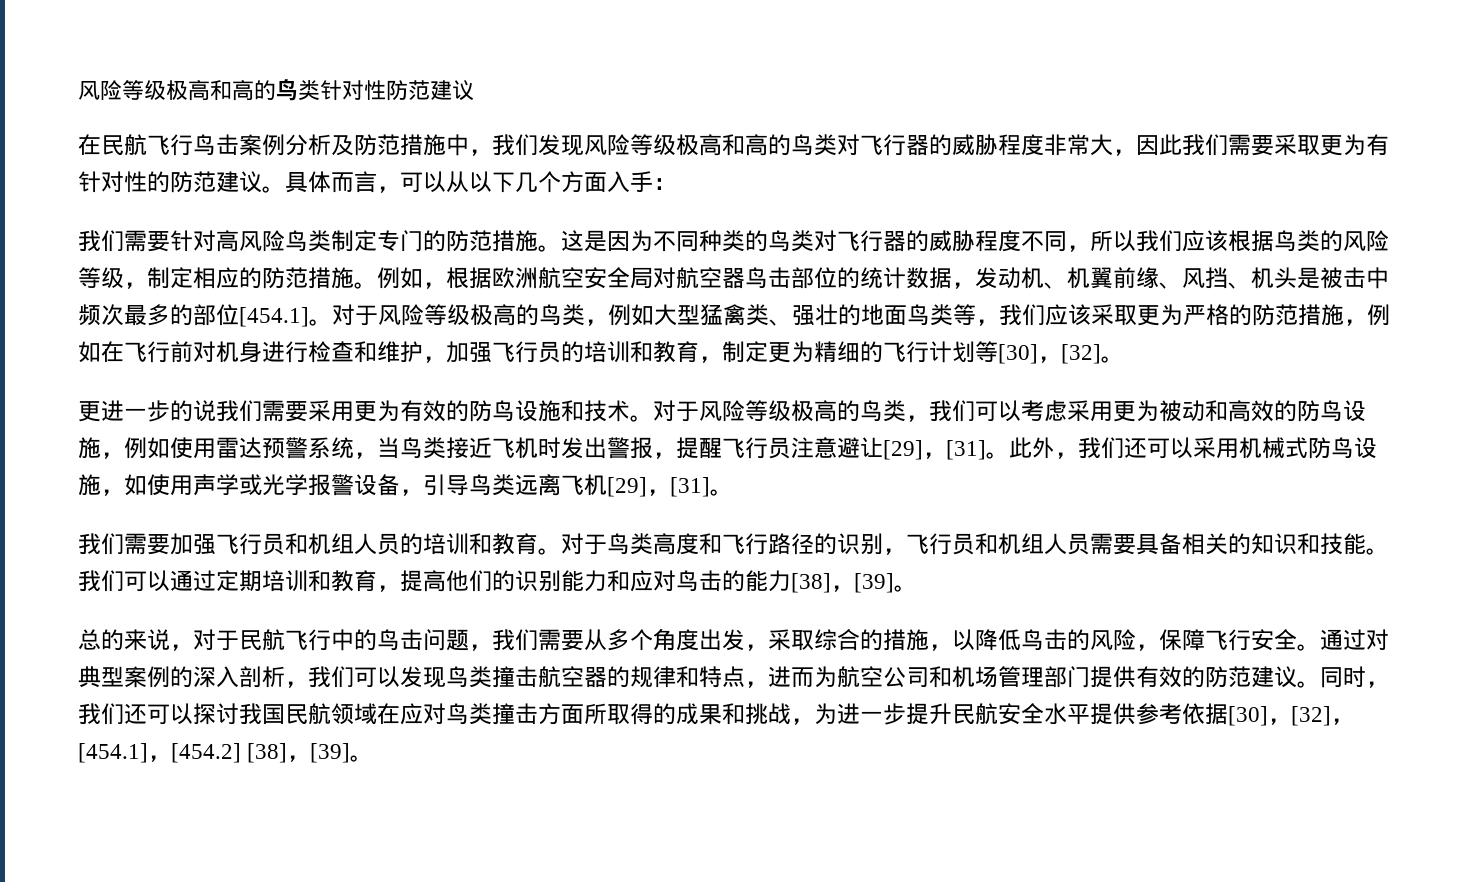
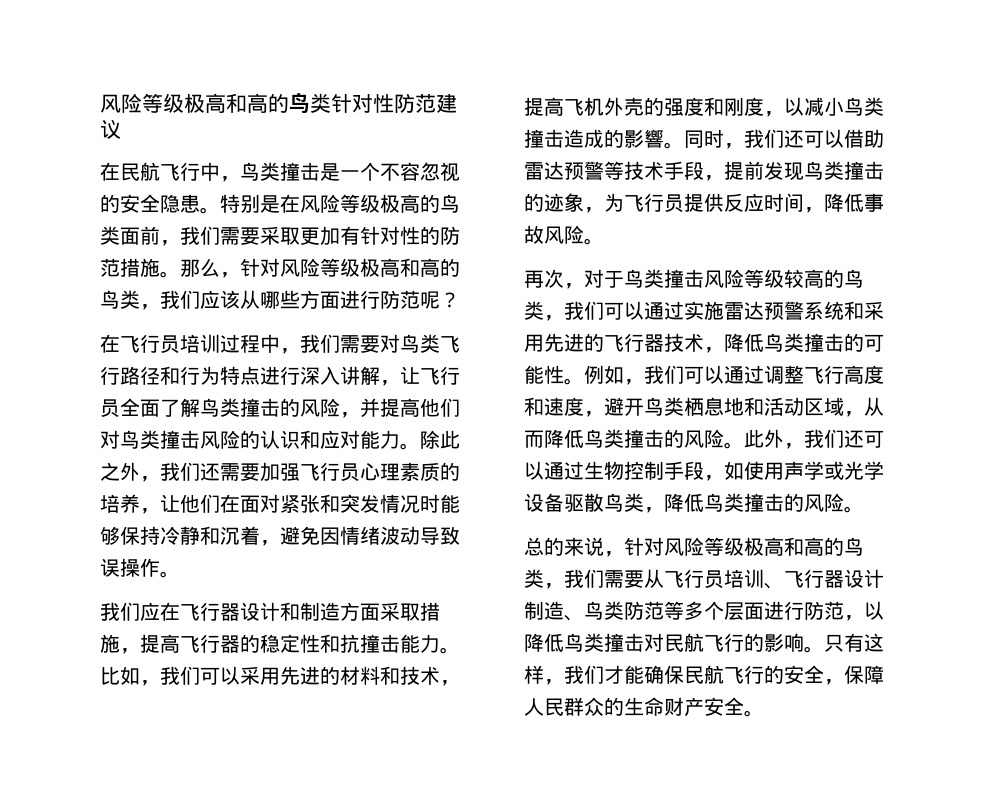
- 在民航飞行鸟击案例分析及防范措施中，我们发现风险等级极高和高的鸟类对飞行器的威胁程度非常大，因此我们需要采取更为有针对性的防范建议。具体而言，可以从以下几个方面入手：
- 我们需要针对高风险鸟类制定专门的防范措施。这是因为不同种类的鸟类对飞行器的威胁程度不同，所以我们应该根据鸟类的风险等级，制定相应的防范措施。例如，根据欧洲航空安全局对航空器鸟击部位的统计数据，发动机、机翼前缘、风挡、机头是被击中频次最多的部位[454.1]。对于风险等级极高的鸟类，例如大型猛禽类、强壮的地面鸟类等，我们应该采取更为严格的防范措施，例如在飞行前对机身进行检查和维护，加强飞行员的培训和教育，制定更为精细的飞行计划等[30]，[32]。
- 更进一步的说我们需要采用更为有效的防鸟设施和技术。对于风险等级极高的鸟类，我们可以考虑采用更为被动和高效的防鸟设施，例如使用雷达预警系统，当鸟类接近飞机时发出警报，提醒飞行员注意避让[29]，[31]。
+ 在民航飞行中，鸟类撞击是一个不容忽视的安全隐患。特别是在风险等级极高的鸟类面前，我们需要采取更加有针对性的防范措施。那么，针对风险等级极高和高的鸟类，我们应该从哪些方面进行防范呢？
+ 在飞行员培训过程中，我们需要对鸟类飞行路径和行为特点进行深入讲解，让飞行员全面了解鸟类撞击的风险，并提高他们对鸟类撞击风险的认识和应对能力。除此之外，我们还需要加强飞行员心理素质的培养，让他们在面对紧张和突发情况时能够保持冷静和沉着，避免因情绪波动导致误操作。
+ 我们应在飞行器设计和制造方面采取措施，提高飞行器的稳定性和抗撞击能力。比如，我们可以采用先进的材料和技术，提高飞机外壳的强度和刚度，以减小鸟类撞击造成的影響。同时，我们还可以借助雷达预警等技术手段，提前发现鸟类撞击的迹象，为飞行员提供反应时间，降低事故风险。
+ 再次，对于鸟类撞击风险等级较高的鸟类，我们可以通过实施雷达预警系统和采用先进的飞行器技术，降低鸟类撞击的可能性。例如，我们可以通过调整飞行高度和速度，避开鸟类栖息地和活动区域，从而降低鸟类撞击的风险。
- 此外，我们还可以采用机械式防鸟设施，如使用声学或光学报警设备，引导鸟类远离飞机[29]，[31]。
- 我们需要加强飞行员和机组人员的培训和教育。对于鸟类高度和飞行路径的识别，飞行员和机组人员需要具备相关的知识和技能。我们可以通过定期培训和教育，提高他们的识别能力和应对鸟击的能力[38]，[39]。
- 总的来说，对于民航飞行中的鸟击问题，我们需要从多个角度出发，采取综合的措施，以降低鸟击的风险，保障飞行安全。通过对典型案例的深入剖析，我们可以发现鸟类撞击航空器的规律和特点，进而为航空公司和机场管理部门提供有效的防范建议。同时，我们还可以探讨我国民航领域在应对鸟类撞击方面所取得的成果和挑战，为进一步提升民航安全水平提供参考依据[30]，[32]，[454.1]，[454.2] [38]，[39]。
+ 此外，我们还可以通过生物控制手段，如使用声学或光学设备驱散鸟类，降低鸟类撞击的风险。
+ 总的来说，针对风险等级极高和高的鸟类，我们需要从飞行员培训、飞行器设计制造、鸟类防范等多个层面进行防范，以降低鸟类撞击对民航飞行的影响。只有这样，我们才能确保民航飞行的安全，保障人民群众的生命财产安全。

